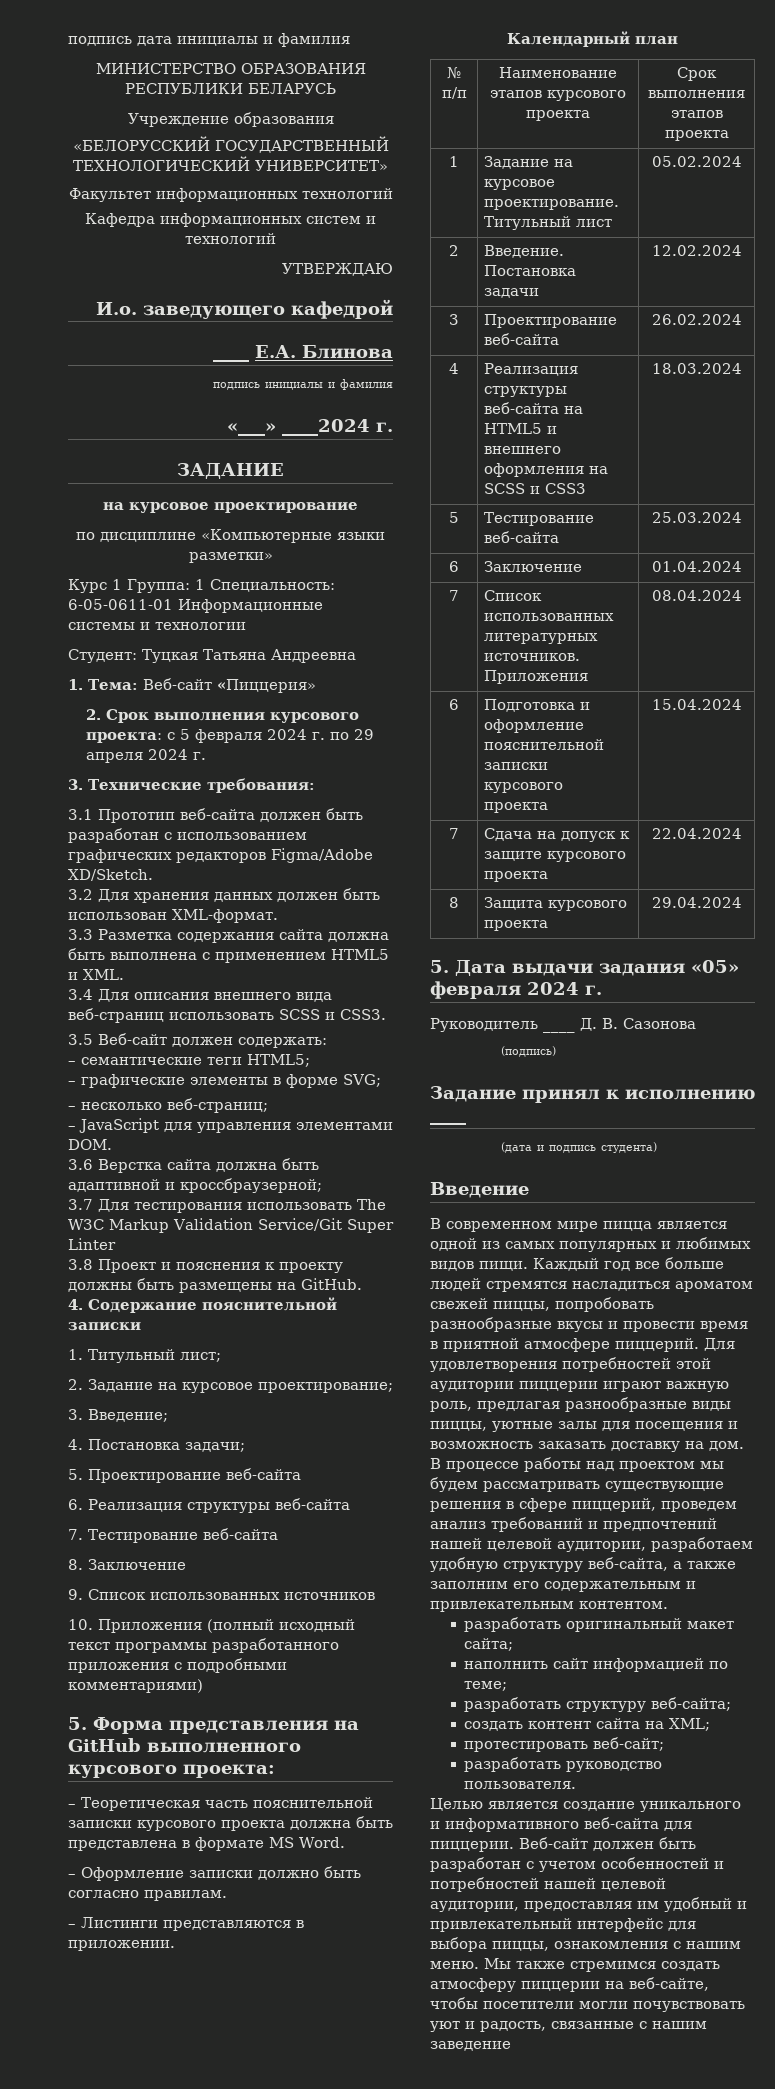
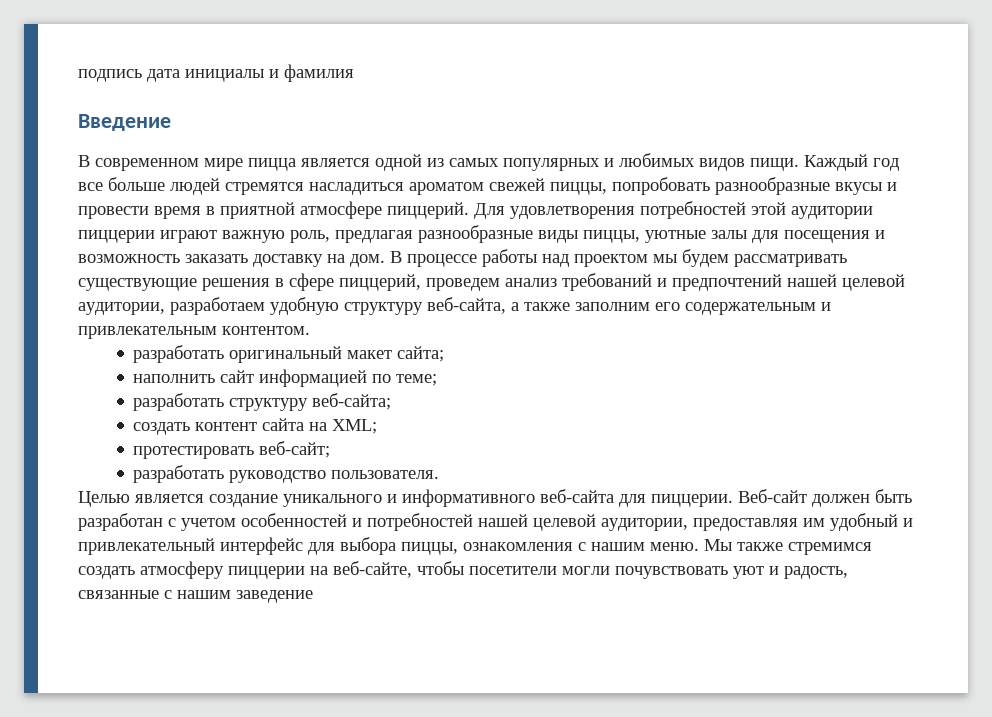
- МИНИСТЕРСТВО ОБРАЗОВАНИЯ РЕСПУБЛИКИ БЕЛАРУСЬ
- Учреждение образования
- «БЕЛОРУССКИЙ ГОСУДАРСТВЕННЫЙ ТЕХНОЛОГИЧЕСКИЙ УНИВЕРСИТЕТ»
- Факультет информационных технологий
- Кафедра информационных систем и технологий
- УТВЕРЖДАЮ
- И.о. заведующего кафедрой
- ____ Е.А. Блинова
- подпись инициалы и фамилия
- «___» ____2024 г.
- ЗАДАНИЕ
- на курсовое проектирование
- по дисциплине «Компьютерные языки разметки»
- Курс 1 Группа: 1 Специальность: 6-05-0611-01 Информационные системы и технологии
- Студент: Туцкая Татьяна Андреевна
- 1. Тема: Веб-сайт «Пиццерия»
- 2. Срок выполнения курсового проекта: с 5 февраля 2024 г. по 29 апреля 2024 г.
- 3. Технические требования:
- 3.1 Прототип веб-сайта должен быть разработан с использованием графических редакторов Figma/Adobe XD/Sketch.
- 3.2 Для хранения данных должен быть использован XML-формат.
- 3.3 Разметка содержания сайта должна быть выполнена с применением HTML5 и XML.
- 3.4 Для описания внешнего вида веб-страниц использовать SCSS и CSS3.
- 3.5 Веб-сайт должен содержать:
- – семантические теги HTML5;
- – графические элементы в форме SVG;
- – несколько веб-страниц;
- – JavaScript для управления элементами DOM.
- 3.6 Верстка сайта должна быть адаптивной и кроссбраузерной;
- 3.7 Для тестирования использовать The W3C Markup Validation Service/Git Super Linter
- 3.8 Проект и пояснения к проекту должны быть размещены на GitHub.
- 4. Содержание пояснительной записки
- 1. Титульный лист;
- 2. Задание на курсовое проектирование;
- 3. Введение;
- 4. Постановка задачи;
- 5. Проектирование веб-сайта
- 6. Реализация структуры веб-сайта
- 7. Тестирование веб-сайта
- 8. Заключение
- 9. Список использованных источников
- 10. Приложения (полный исходный текст программы разработанного приложения с подробными комментариями)
- 5. Форма представления на GitHub выполненного курсового проекта:
- – Теоретическая часть пояснительной записки курсового проекта должна быть представлена в формате MS Word.
- – Оформление записки должно быть согласно правилам.
- – Листинги представляются в приложении.
- Календарный план
- № п/п | Наименование этапов курсового проекта | Срок выполнения этапов проекта
- 1 | Задание на курсовое проектирование. Титульный лист | 05.02.2024
- 2 | Введение. Постановка задачи | 12.02.2024
- 3 | Проектирование веб-сайта | 26.02.2024
- 4 | Реализация структуры веб-сайта на HTML5 и внешнего оформления на SCSS и СSS3 | 18.03.2024
- 5 | Тестирование веб-сайта | 25.03.2024
- 6 | Заключение | 01.04.2024
- 7 | Список использованных литературных источников. Приложения | 08.04.2024
- 6 | Подготовка и оформление пояснительной записки курсового проекта | 15.04.2024
- 7 | Сдача на допуск к защите курсового проекта | 22.04.2024
- 8 | Защита курсового проекта | 29.04.2024
- 5. Дата выдачи задания «05» февраля 2024 г.
- Руководитель ____ Д. В. Сазонова
- (подпись)
- Задание принял к исполнению ____
- (дата и подпись студента)

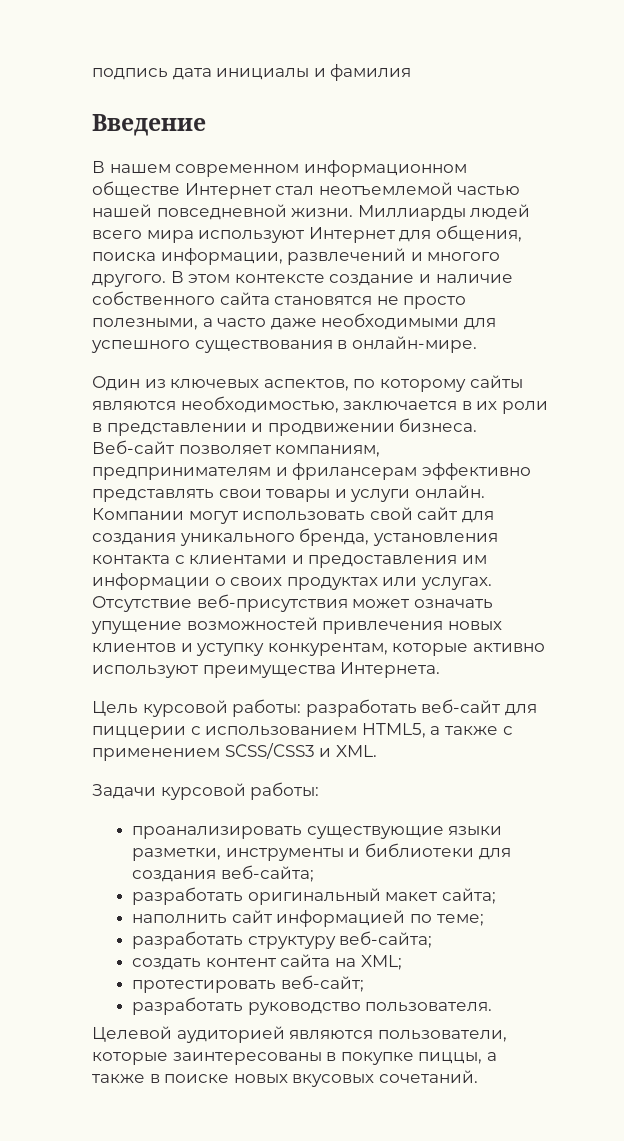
- В современном мире пицца является одной из самых популярных и любимых видов пищи. Каждый год все больше людей стремятся насладиться ароматом свежей пиццы, попробовать разнообразные вкусы и провести время в приятной атмосфере пиццерий. Для удовлетворения потребностей этой аудитории пиццерии играют важную роль, предлагая разнообразные виды пиццы, уютные залы для посещения и возможность заказать доставку на дом. В процессе работы над проектом мы будем рассматривать существующие решения в сфере пиццерий, проведем анализ требований и предпочтений нашей целевой аудитории, разработаем удобную структуру веб-сайта, а также заполним его содержательным и привлекательным контентом.
+ В нашем современном информационном обществе Интернет стал неотъемлемой частью нашей повседневной жизни. Миллиарды людей всего мира используют Интернет для общения, поиска информации, развлечений и многого другого. В этом контексте создание и наличие собственного сайта становятся не просто полезными, а часто даже необходимыми для успешного существования в онлайн-мире.
+ Один из ключевых аспектов, по которому сайты являются необходимостью, заключается в их роли в представлении и продвижении бизнеса. Веб-сайт позволяет компаниям, предпринимателям и фрилансерам эффективно представлять свои товары и услуги онлайн. Компании могут использовать свой сайт для создания уникального бренда, установления контакта с клиентами и предоставления им информации о своих продуктах или услугах. Отсутствие веб-присутствия может означать упущение возможностей привлечения новых клиентов и уступку конкурентам, которые активно используют преимущества Интернета.
+ Цель курсовой работы: разработать веб-сайт для пиццерии с использованием HTML5, а также с применением SCSS/CSS3 и XML.
+ Задачи курсовой работы:
+ проанализировать существующие языки разметки, инструменты и библиотеки для создания веб-сайта;
- Целью является создание уникального и информативного веб-сайта для пиццерии. Веб-сайт должен быть разработан с учетом особенностей и потребностей нашей целевой аудитории, предоставляя им удобный и привлекательный интерфейс для выбора пиццы, ознакомления с нашим меню. Мы также стремимся создать атмосферу пиццерии на веб-сайте, чтобы посетители могли почувствовать уют и радость, связанные с нашим заведение
+ Целевой аудиторией являются пользователи, которые заинтересованы в покупке пиццы, а также в поиске новых вкусовых сочетаний.

